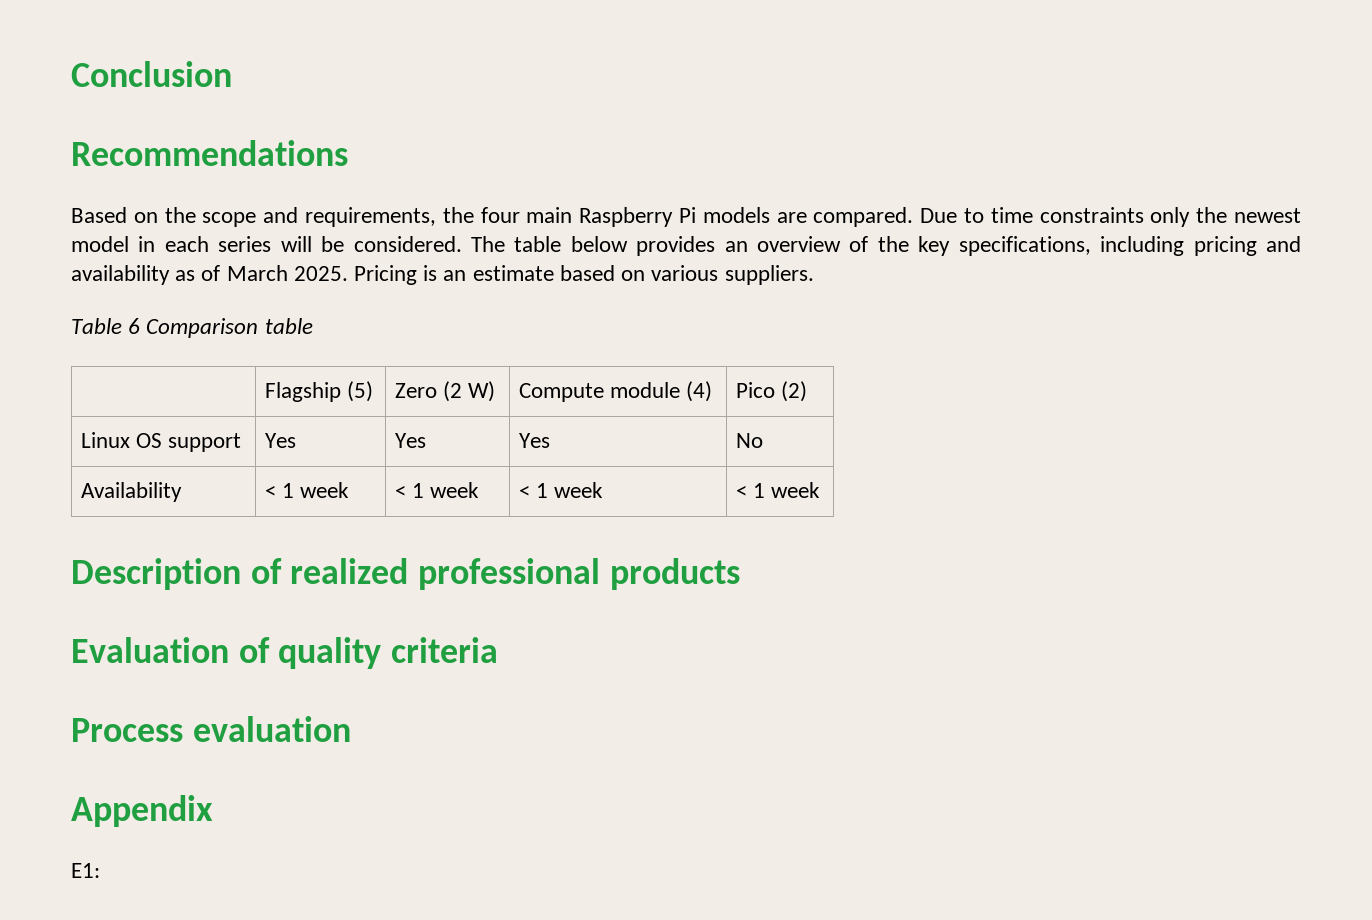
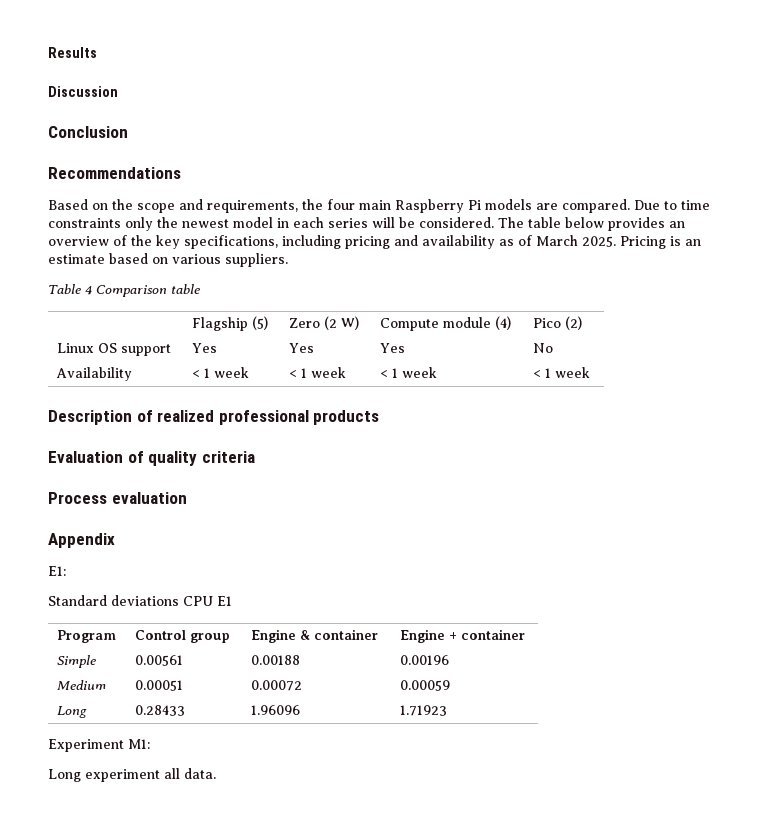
+ Results
+ Discussion
- Table 6 Comparison table
+ Table 4 Comparison table
+ Standard deviations CPU E1
+ Program | Control group | Engine & container | Engine + container
+ Simple | 0.00561 | 0.00188 | 0.00196
+ Medium | 0.00051 | 0.00072 | 0.00059
+ Long | 0.28433 | 1.96096 | 1.71923
+ Experiment M1:
+ Long experiment all data.

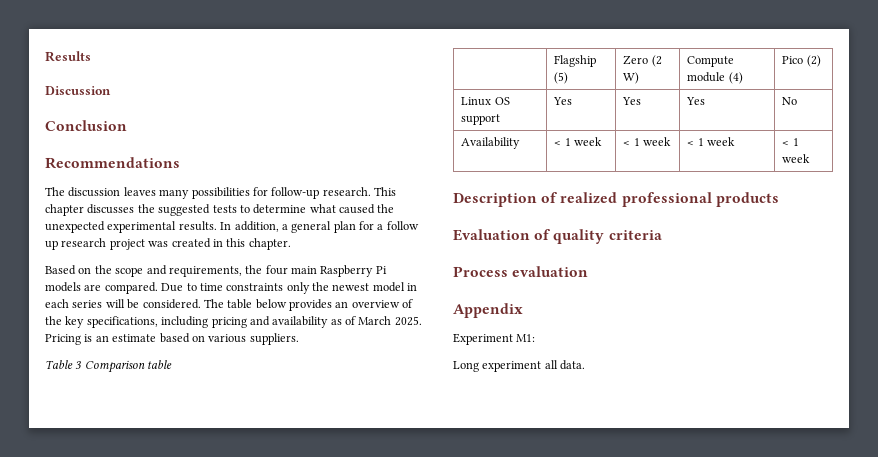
+ The discussion leaves many possibilities for follow-up research. This chapter discusses the suggested tests to determine what caused the unexpected experimental results. In addition, a general plan for a follow up research project was created in this chapter.
- Table 4 Comparison table
+ Table 3 Comparison table
- E1:
- Standard deviations CPU E1
- Program | Control group | Engine & container | Engine + container
- Simple | 0.00561 | 0.00188 | 0.00196
- Medium | 0.00051 | 0.00072 | 0.00059
- Long | 0.28433 | 1.96096 | 1.71923

